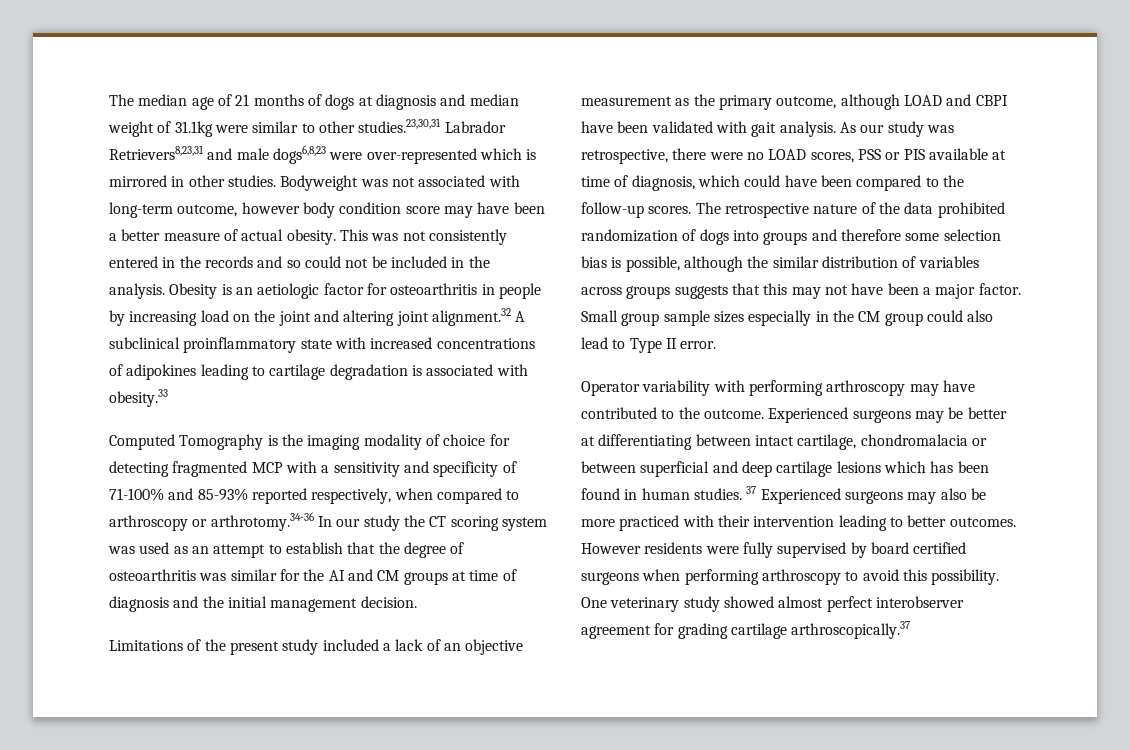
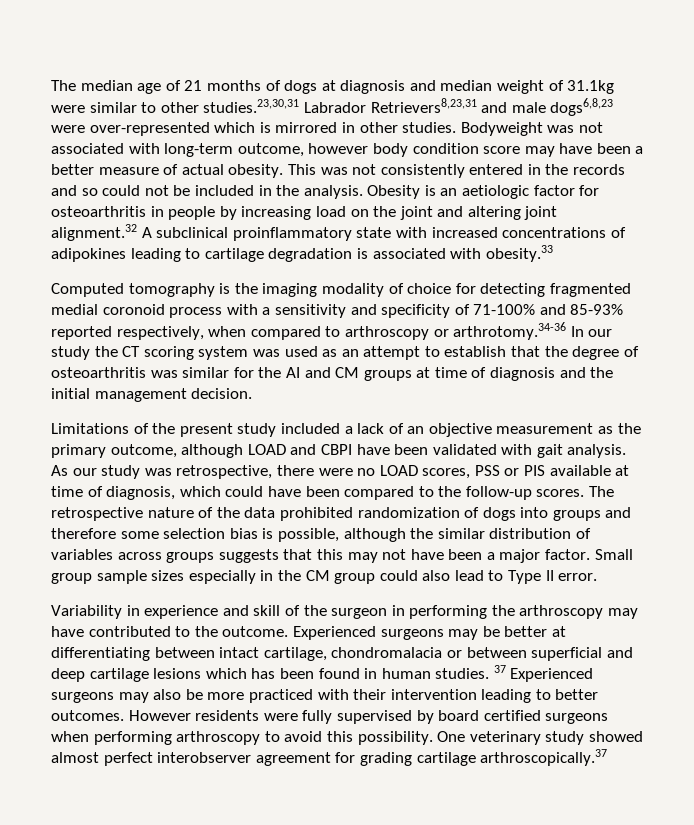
- Computed Tomography is the imaging modality of choice for detecting fragmented MCP with a sensitivity and specificity of 71-100% and 85-93% reported respectively, when compared to arthroscopy or arthrotomy.34-36 In our study the CT scoring system was used as an attempt to establish that the degree of osteoarthritis was similar for the AI and CM groups at time of diagnosis and the initial management decision.
+ Computed tomography is the imaging modality of choice for detecting fragmented medial coronoid process with a sensitivity and specificity of 71-100% and 85-93% reported respectively, when compared to arthroscopy or arthrotomy.34-36 In our study the CT scoring system was used as an attempt to establish that the degree of osteoarthritis was similar for the AI and CM groups at time of diagnosis and the initial management decision.
- Operator variability with performing arthroscopy may have contributed to the outcome.
+ Variability in experience and skill of the surgeon in performing the arthroscopy may have contributed to the outcome.

